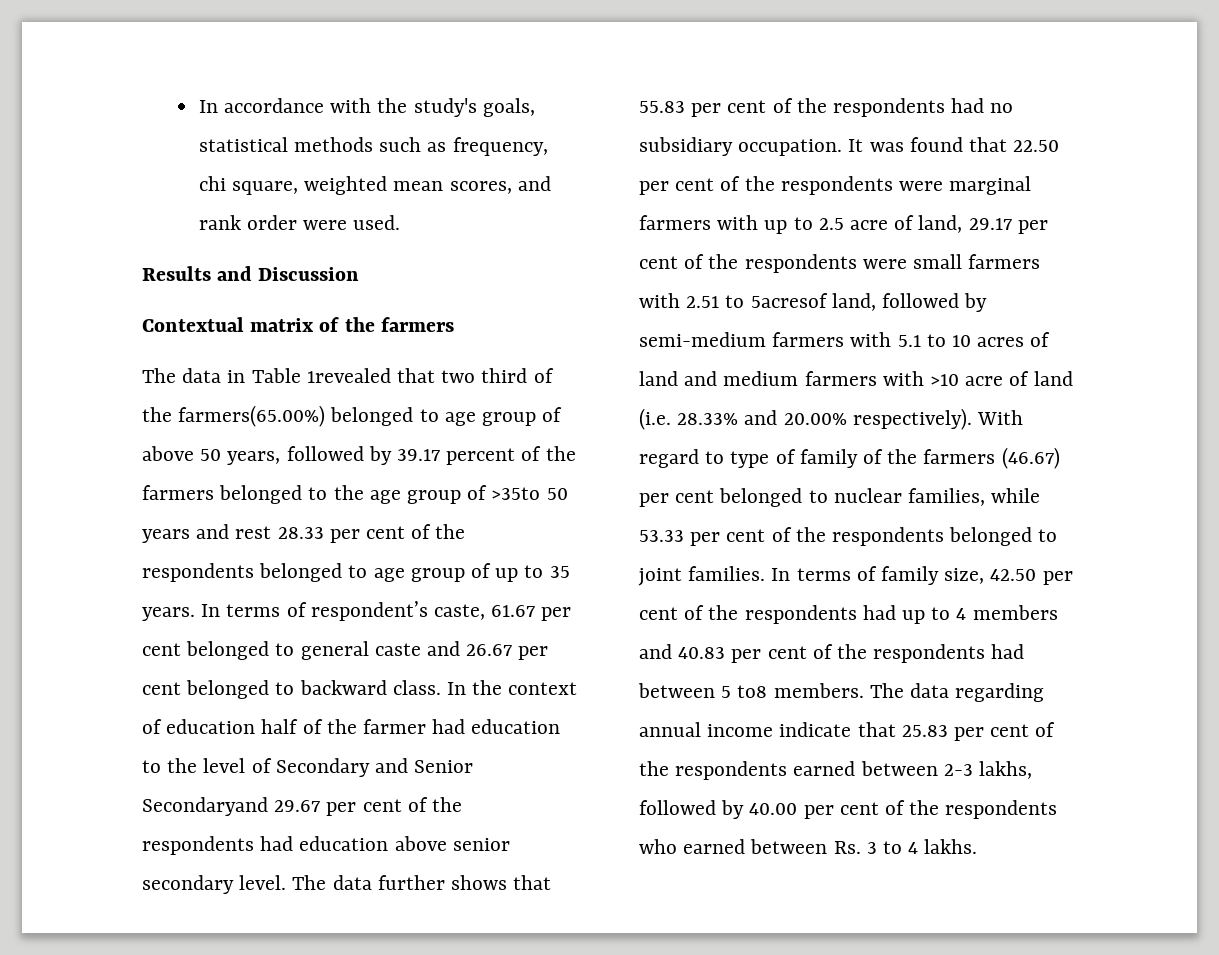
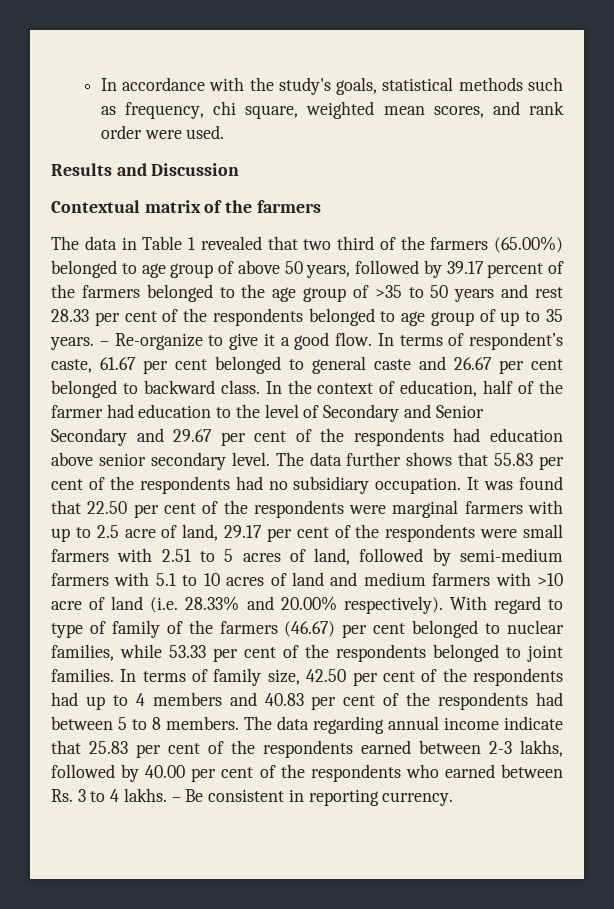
- The data in Table 1revealed that two third of the farmers(65.00%) belonged to age group of above 50 years, followed by 39.17 percent of the farmers belonged to the age group of >35to 50 years and rest 28.33 per cent of the respondents belonged to age group of up to 35 years.
+ The data in Table 1 revealed that two third of the farmers (65.00%) belonged to age group of above 50 years, followed by 39.17 percent of the farmers belonged to the age group of >35 to 50 years and rest 28.33 per cent of the respondents belonged to age group of up to 35 years.
+ – Re-organize to give it a good flow.
- In the context of education half of the farmer had education to the level of Secondary and Senior Secondaryand 29.67 per cent of the respondents had education above senior secondary level.
+ In the context of education, half of the farmer had education to the level of Secondary and Senior Secondary and 29.67 per cent of the respondents had education above senior secondary level.
- It was found that 22.50 per cent of the respondents were marginal farmers with up to 2.5 acre of land, 29.17 per cent of the respondents were small farmers with 2.51 to 5acresof land, followed by semi-medium farmers with 5.1 to 10 acres of land and medium farmers with >10 acre of land (i.e. 28.33% and 20.00% respectively).
+ It was found that 22.50 per cent of the respondents were marginal farmers with up to 2.5 acre of land, 29.17 per cent of the respondents were small farmers with 2.51 to 5 acres of land, followed by semi-medium farmers with 5.1 to 10 acres of land and medium farmers with >10 acre of land (i.e. 28.33% and 20.00% respectively).
- In terms of family size, 42.50 per cent of the respondents had up to 4 members and 40.83 per cent of the respondents had between 5 to8 members.
+ In terms of family size, 42.50 per cent of the respondents had up to 4 members and 40.83 per cent of the respondents had between 5 to 8 members.
+ – Be consistent in reporting currency.

